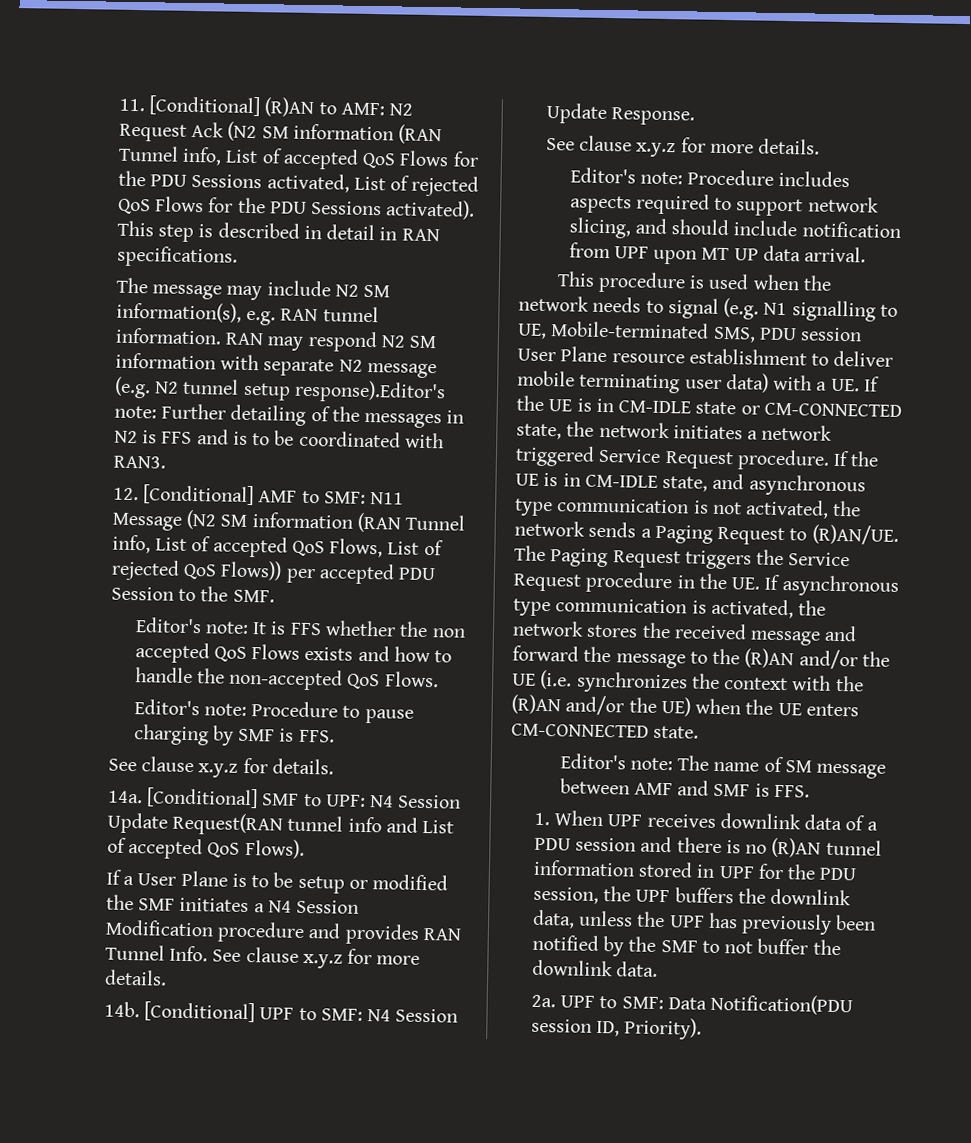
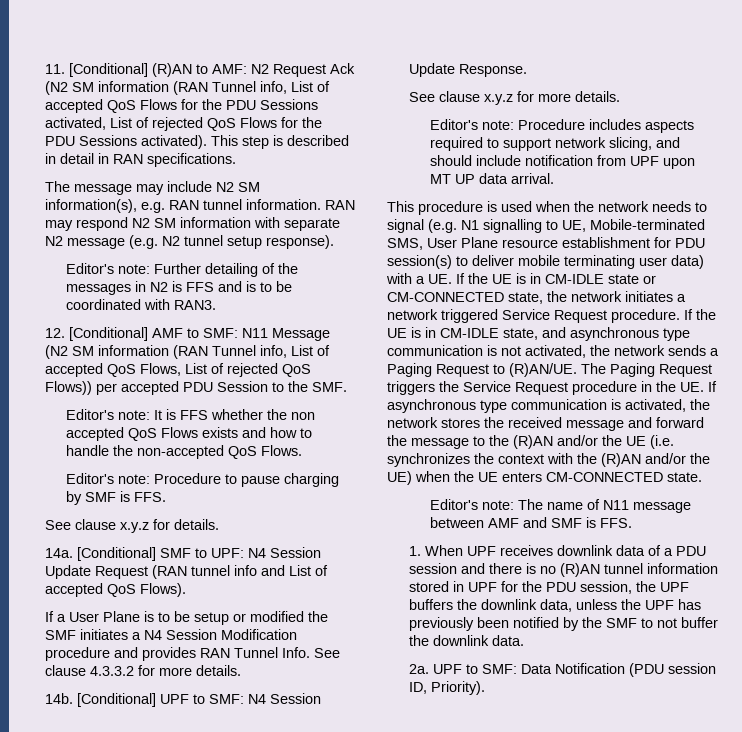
- RAN may respond N2 SM information with separate N2 message (e.g. N2 tunnel setup response).Editor's note: Further detailing of the messages in N2 is FFS and is to be coordinated with RAN3.
+ RAN may respond N2 SM information with separate N2 message (e.g. N2 tunnel setup response).
+ Editor's note: Further detailing of the messages in N2 is FFS and is to be coordinated with RAN3.
- [Conditional] SMF to UPF: N4 Session Update Request(RAN tunnel info and List of accepted QoS Flows).
+ [Conditional] SMF to UPF: N4 Session Update Request (RAN tunnel info and List of accepted QoS Flows).
- If a User Plane is to be setup or modified the SMF initiates a N4 Session Modification procedure and provides RAN Tunnel Info. See clause x.y.z for more details.
+ If a User Plane is to be setup or modified the SMF initiates a N4 Session Modification procedure and provides RAN Tunnel Info. See clause 4.3.3.2 for more details.
- This procedure is used when the network needs to signal (e.g. N1 signalling to UE, Mobile-terminated SMS, PDU session User Plane resource establishment to deliver mobile terminating user data) with a UE. If the UE is in CM-IDLE state or CM-CONNECTED state, the network initiates a network triggered Service Request procedure.
+ This procedure is used when the network needs to signal (e.g. N1 signalling to UE, Mobile-terminated SMS, User Plane resource establishment for PDU session(s) to deliver mobile terminating user data) with a UE. If the UE is in CM-IDLE state or CM-CONNECTED state, the network initiates a network triggered Service Request procedure.
- Editor's note: The name of SM message between AMF and SMF is FFS.
+ Editor's note: The name of N11 message between AMF and SMF is FFS.
- UPF to SMF: Data Notification(PDU session ID, Priority).
+ UPF to SMF: Data Notification (PDU session ID, Priority).

